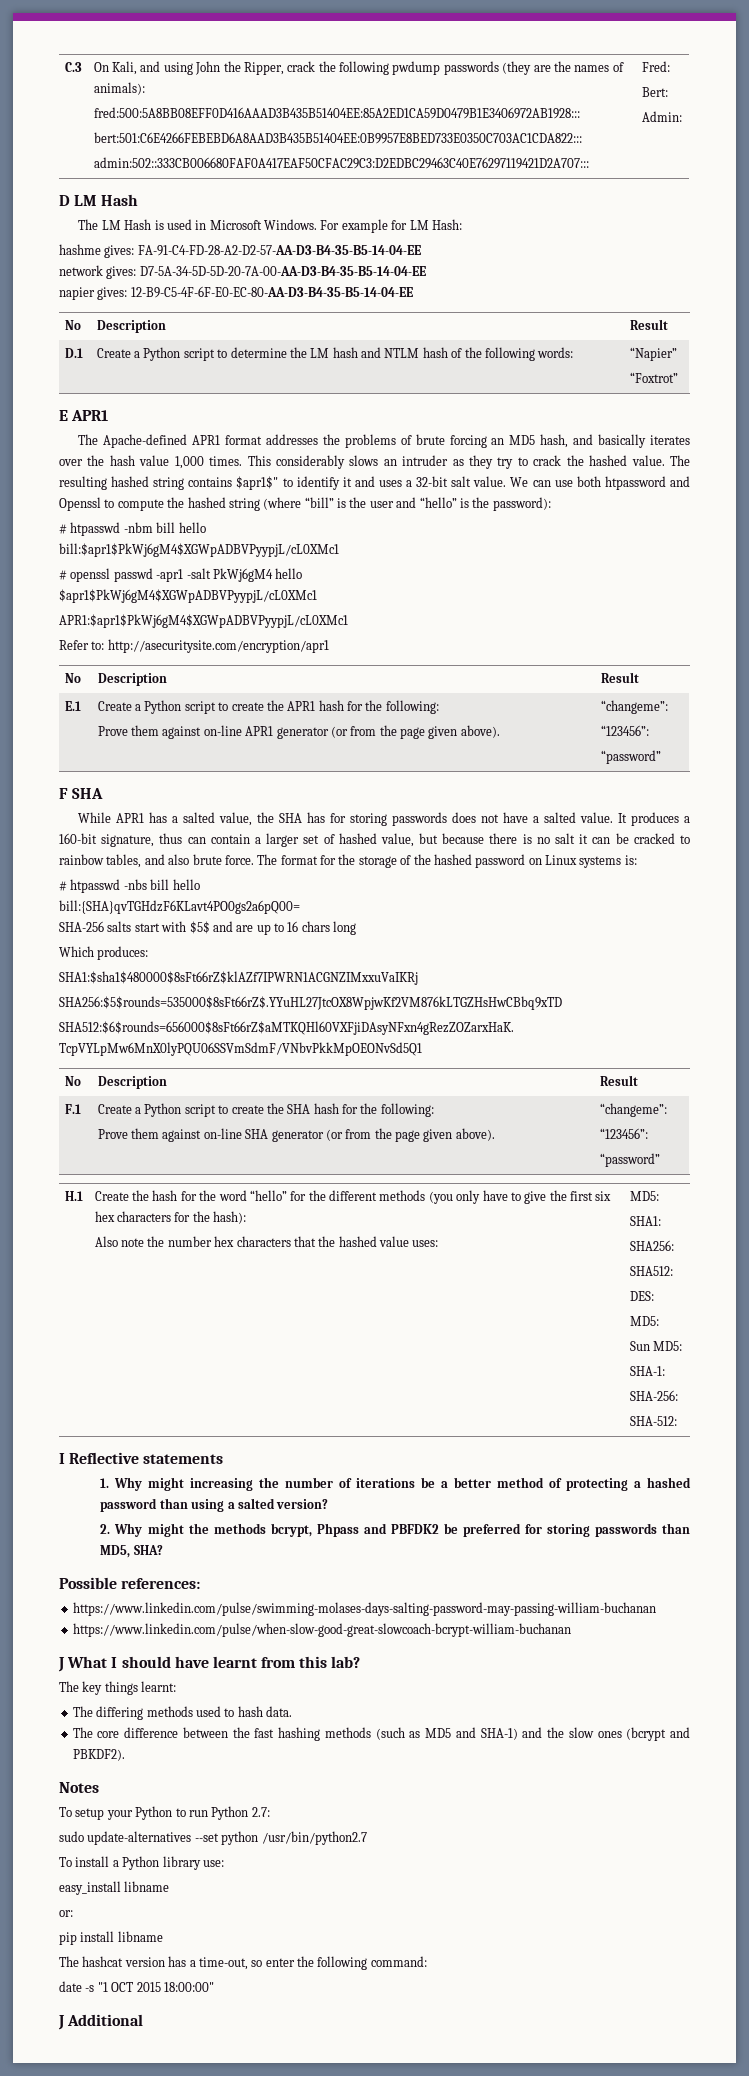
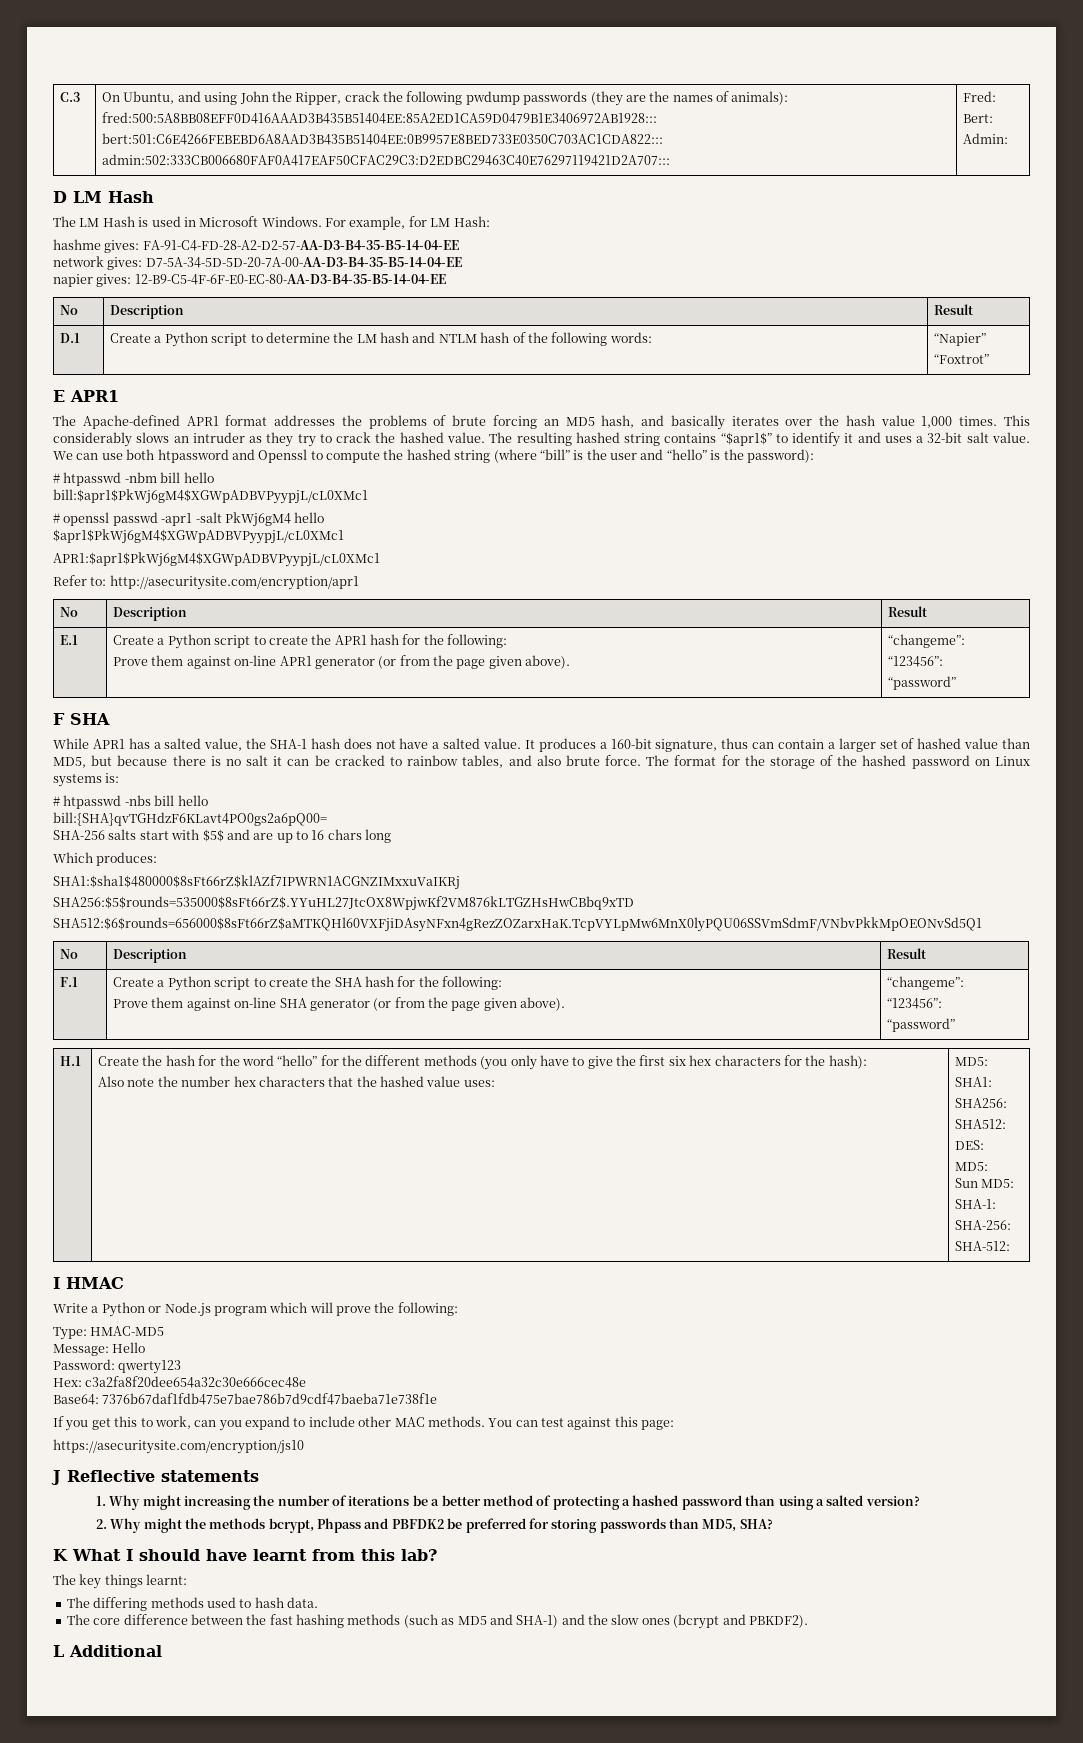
- C.3 | On Kali, and using John the Ripper, crack the following pwdump passwords (they are the names of animals):
+ C.3 | On Ubuntu, and using John the Ripper, crack the following pwdump passwords (they are the names of animals):
  fred:500:5A8BB08EFF0D416AAAD3B435B51404EE:85A2ED1CA59D0479B1E3406972AB1928:::
  bert:501:C6E4266FEBEBD6A8AAD3B435B51404EE:0B9957E8BED733E0350C703AC1CDA822:::
- admin:502::333CB006680FAF0A417EAF50CFAC29C3:D2EDBC29463C40E76297119421D2A707::: | Fred:
+ admin:502:333CB006680FAF0A417EAF50CFAC29C3:D2EDBC29463C40E76297119421D2A707::: | Fred:
- For example for LM Hash:
+ For example, for LM Hash:
- The resulting hashed string contains $apr1$" to identify it and uses a 32-bit salt value.
+ The resulting hashed string contains “$apr1$” to identify it and uses a 32-bit salt value.
- While APR1 has a salted value, the SHA has for storing passwords does not have a salted value.
+ While APR1 has a salted value, the SHA-1 hash does not have a salted value.
- It produces a 160-bit signature, thus can contain a larger set of hashed value, but because there is no salt it can be cracked to rainbow tables, and also brute force.
+ It produces a 160-bit signature, thus can contain a larger set of hashed value than MD5, but because there is no salt it can be cracked to rainbow tables, and also brute force.
- I Reflective statements
+ I HMAC
+ Write a Python or Node.js program which will prove the following:
+ Type: HMAC-MD5
+ Message: Hello
+ Password: qwerty123
+ Hex: c3a2fa8f20dee654a32c30e666cec48e
+ Base64: 7376b67daf1fdb475e7bae786b7d9cdf47baeba71e738f1e
+ If you get this to work, can you expand to include other MAC methods. You can test against this page:
+ https://asecuritysite.com/encryption/js10
+ J Reflective statements
- Possible references:
- https://www.linkedin.com/pulse/swimming-molases-days-salting-password-may-passing-william-buchanan
- https://www.linkedin.com/pulse/when-slow-good-great-slowcoach-bcrypt-william-buchanan
- J What I should have learnt from this lab?
+ K What I should have learnt from this lab?
- Notes
- To setup your Python to run Python 2.7:
- sudo update-alternatives --set python /usr/bin/python2.7
- To install a Python library use:
- easy_install libname
- or:
- pip install libname
- The hashcat version has a time-out, so enter the following command:
- date -s "1 OCT 2015 18:00:00"
- J Additional
+ L Additional

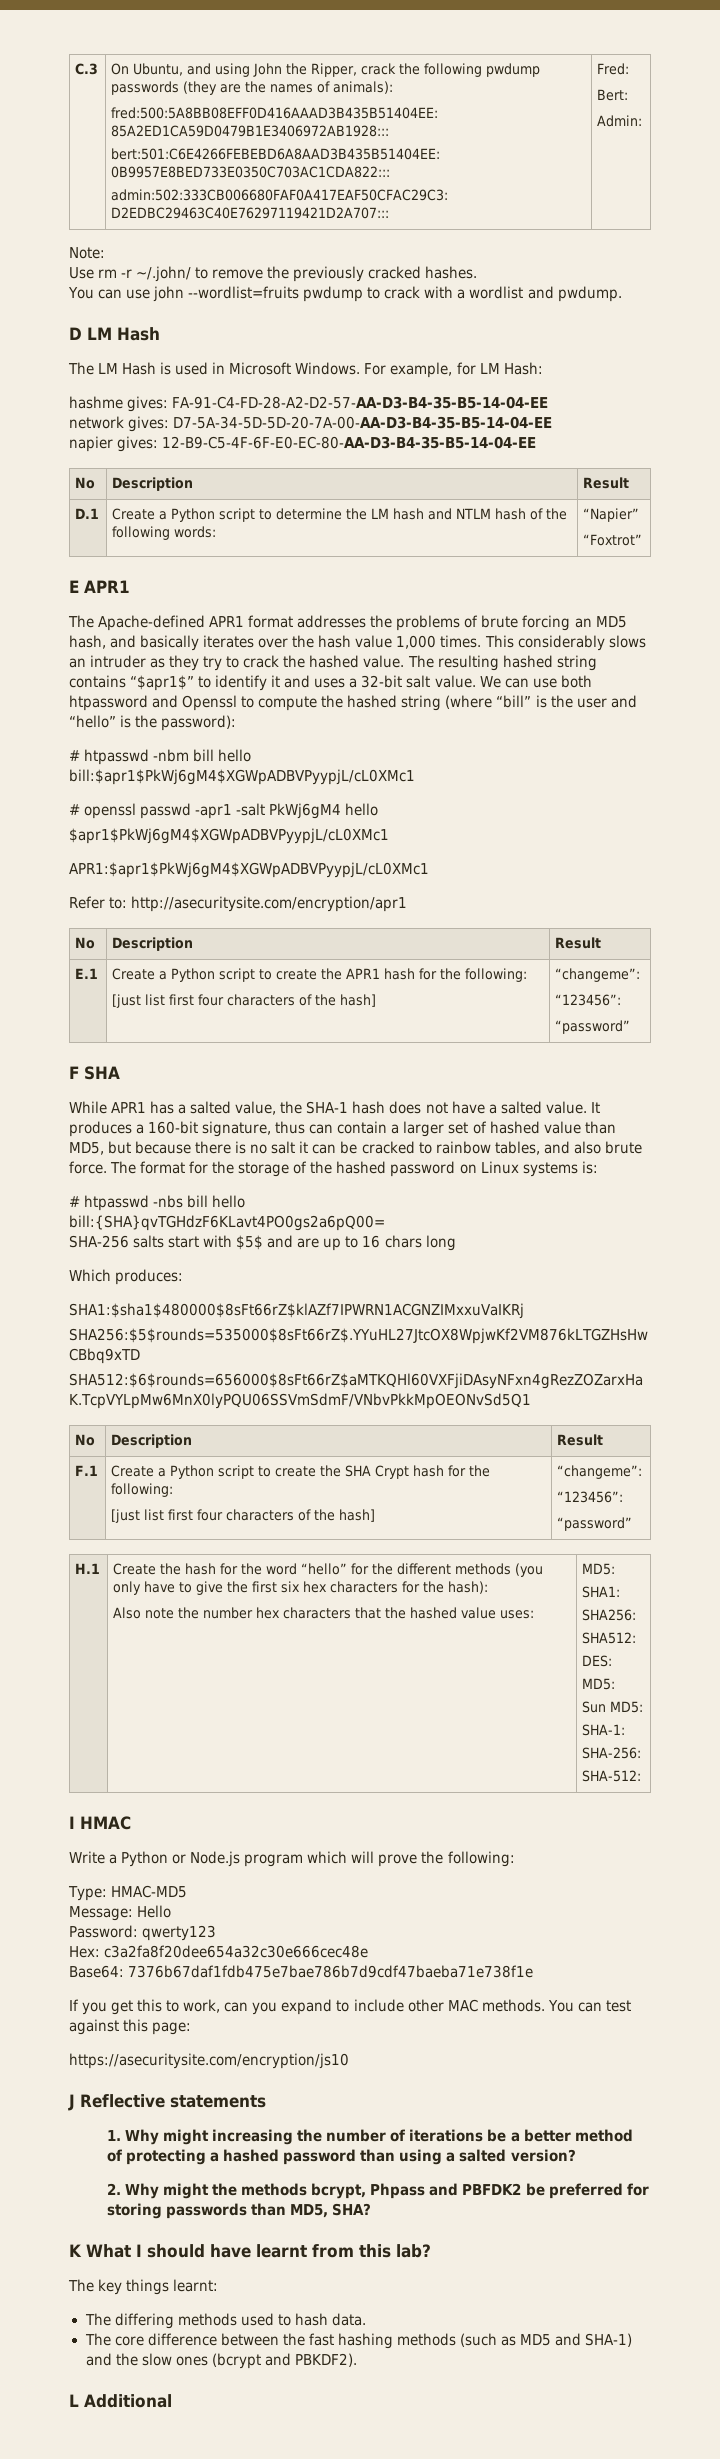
+ Note:
+ Use rm -r ~/.john/ to remove the previously cracked hashes.
+ You can use john --wordlist=fruits pwdump to crack with a wordlist and pwdump.
  E.1 | Create a Python script to create the APR1 hash for the following:
- Prove them against on-line APR1 generator (or from the page given above). | “changeme”:
+ [just list first four characters of the hash] | “changeme”:
- F.1 | Create a Python script to create the SHA hash for the following:
- Prove them against on-line SHA generator (or from the page given above). | “changeme”:
+ F.1 | Create a Python script to create the SHA Crypt hash for the following:
+ [just list first four characters of the hash] | “changeme”:

